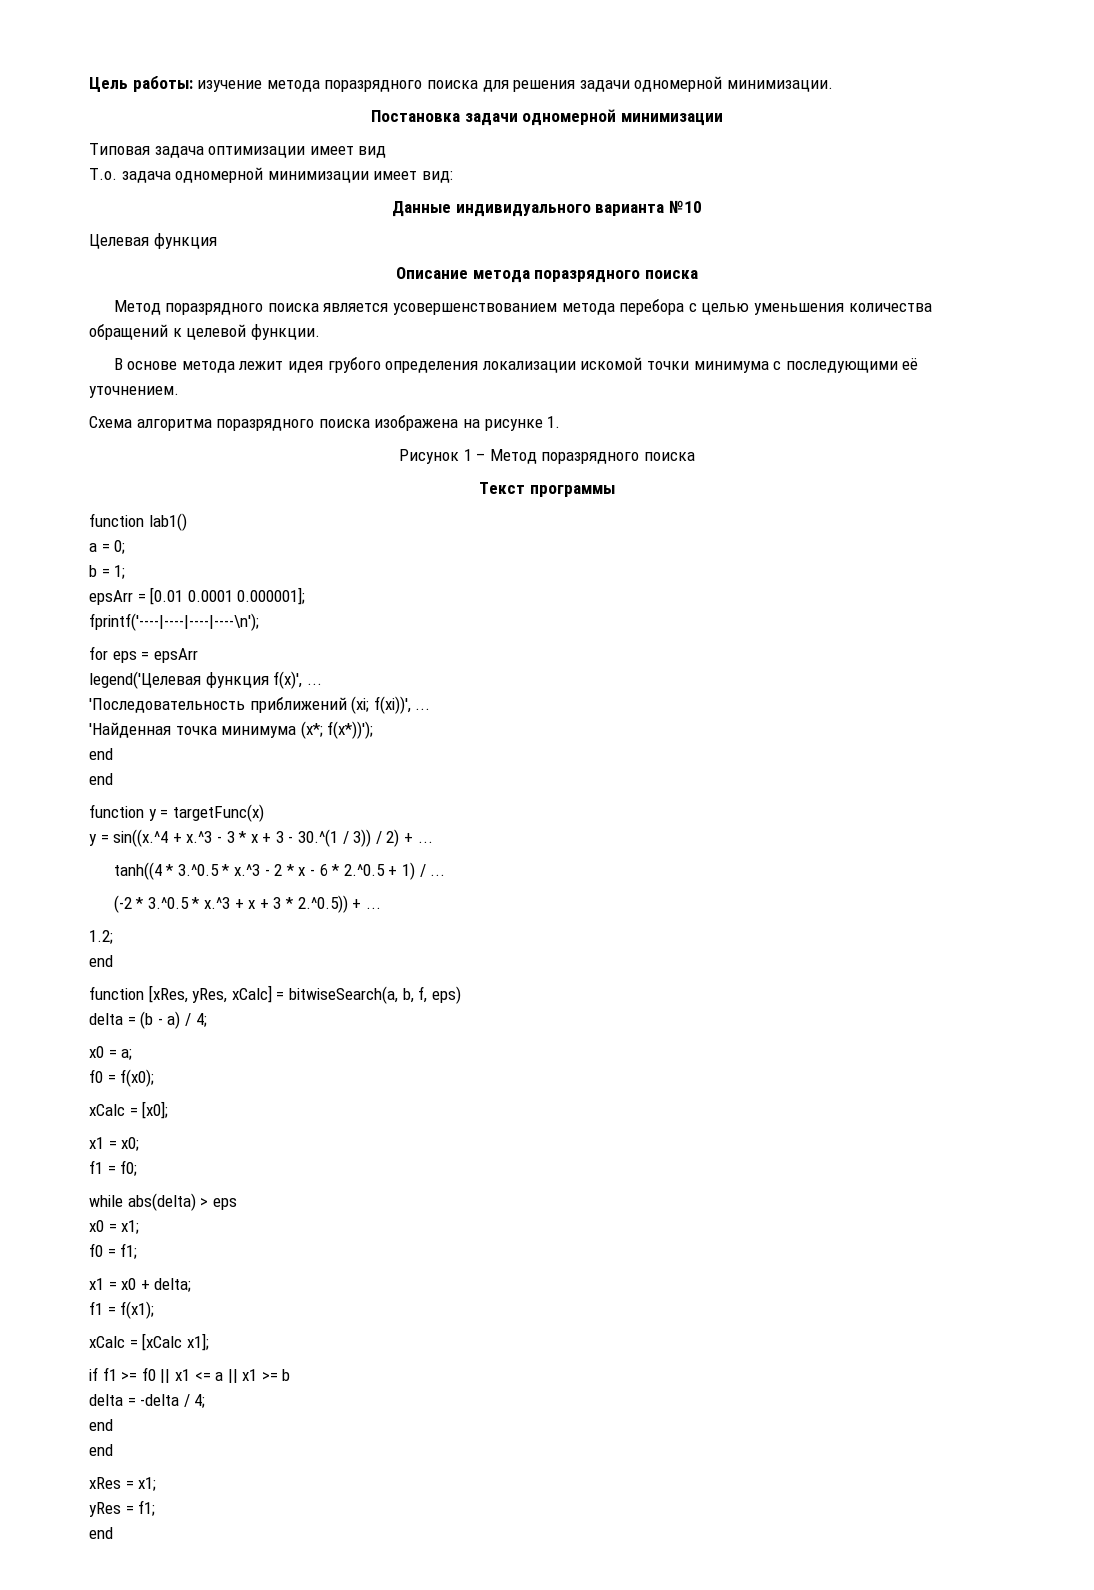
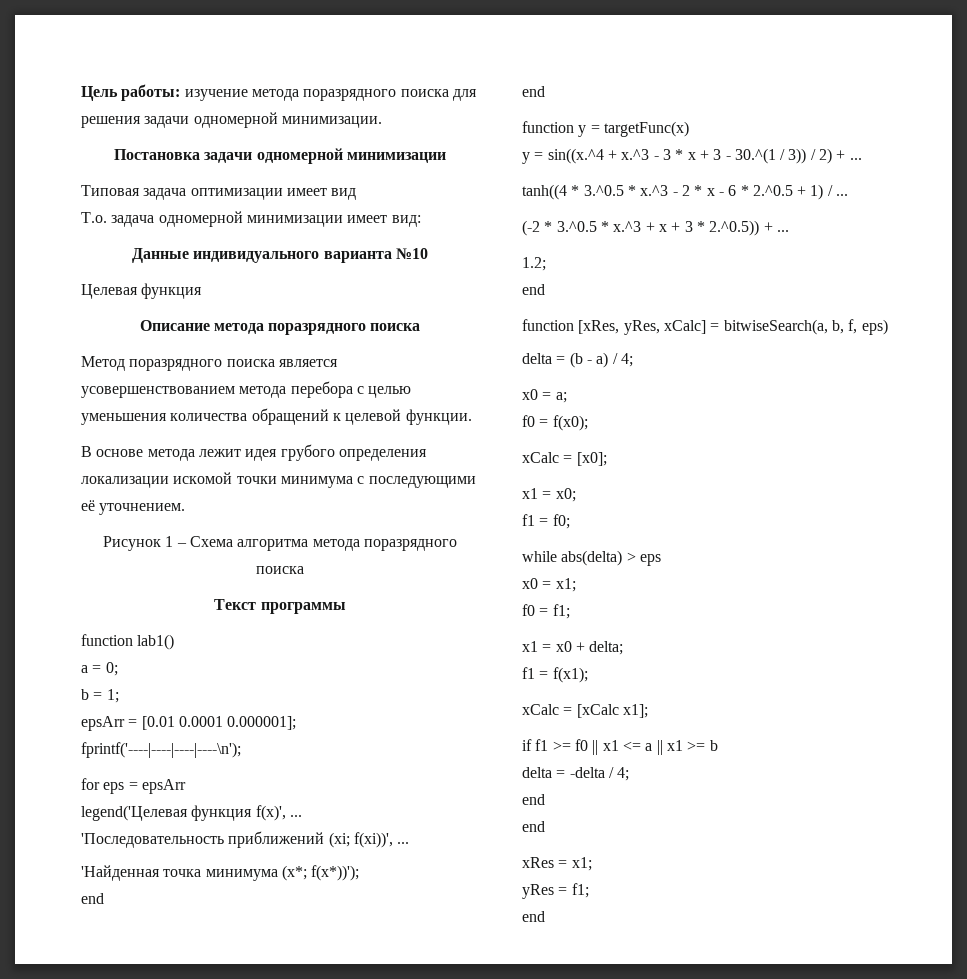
- Схема алгоритма поразрядного поиска изображена на рисунке 1.
- Рисунок 1 – Метод поразрядного поиска
+ Рисунок 1 – Схема алгоритма метода поразрядного поиска

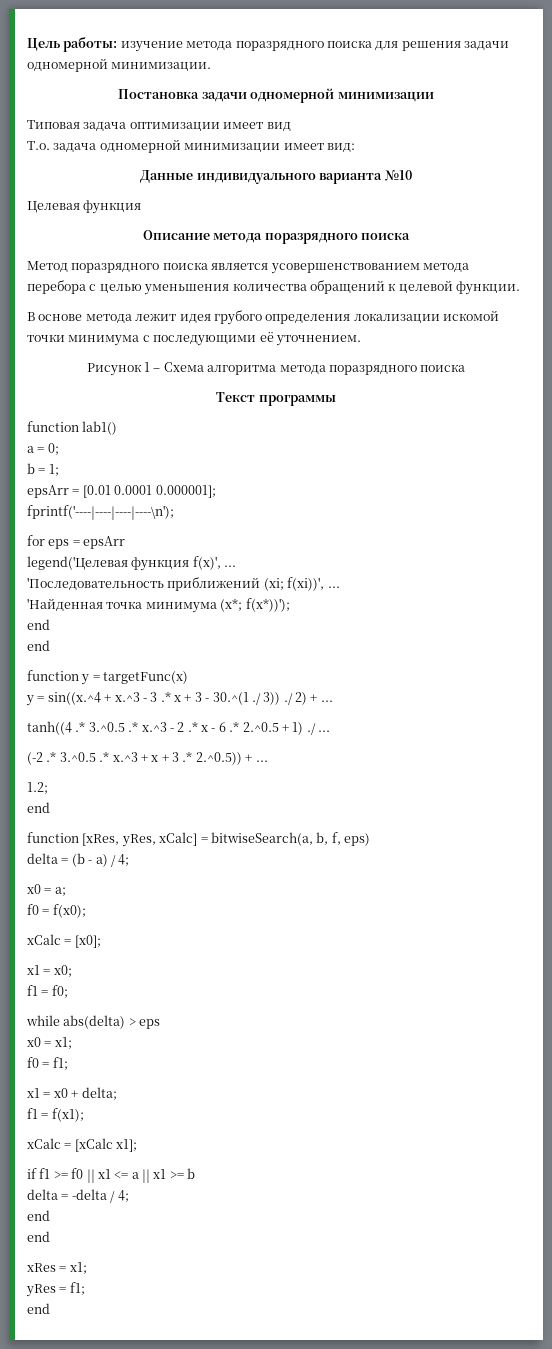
- y = sin((x.^4 + x.^3 - 3 * x + 3 - 30.^(1 / 3)) / 2) + ...
+ y = sin((x.^4 + x.^3 - 3 .* x + 3 - 30.^(1 ./ 3)) ./ 2) + ...
- tanh((4 * 3.^0.5 * x.^3 - 2 * x - 6 * 2.^0.5 + 1) / ...
+ tanh((4 .* 3.^0.5 .* x.^3 - 2 .* x - 6 .* 2.^0.5 + 1) ./ ...
- (-2 * 3.^0.5 * x.^3 + x + 3 * 2.^0.5)) + ...
+ (-2 .* 3.^0.5 .* x.^3 + x + 3 .* 2.^0.5)) + ...

